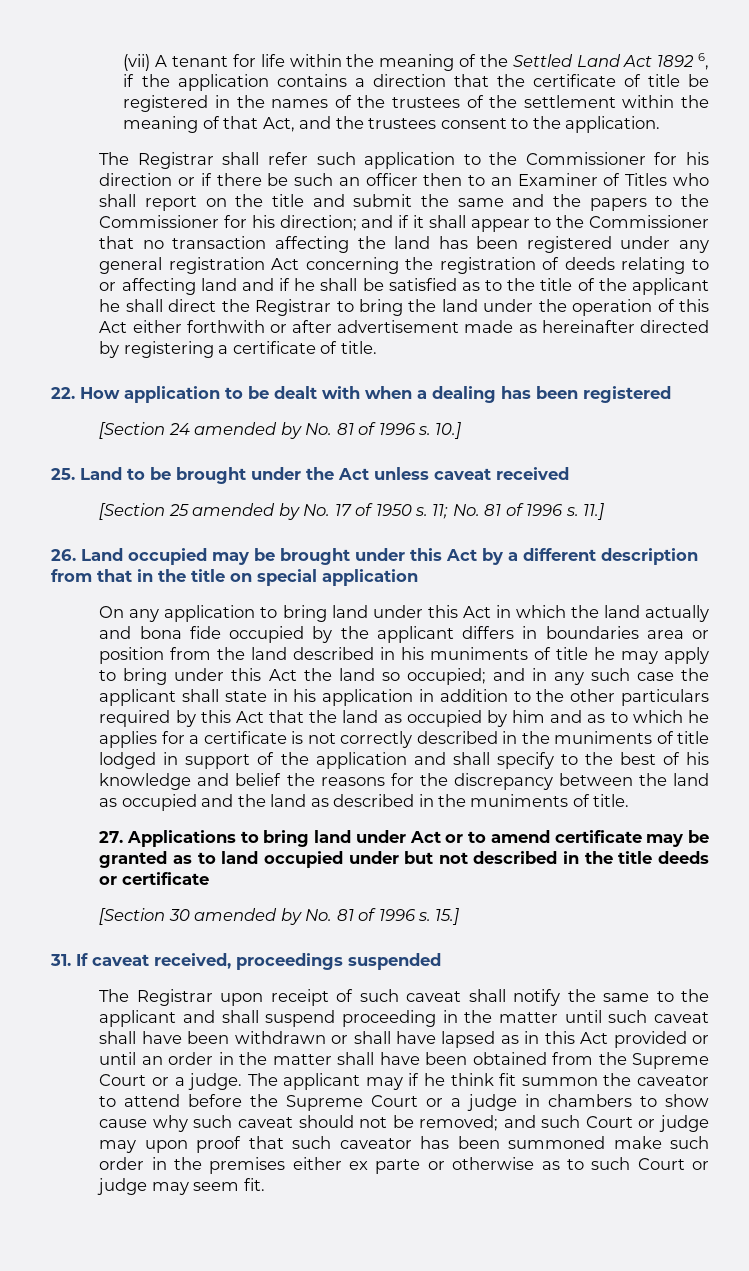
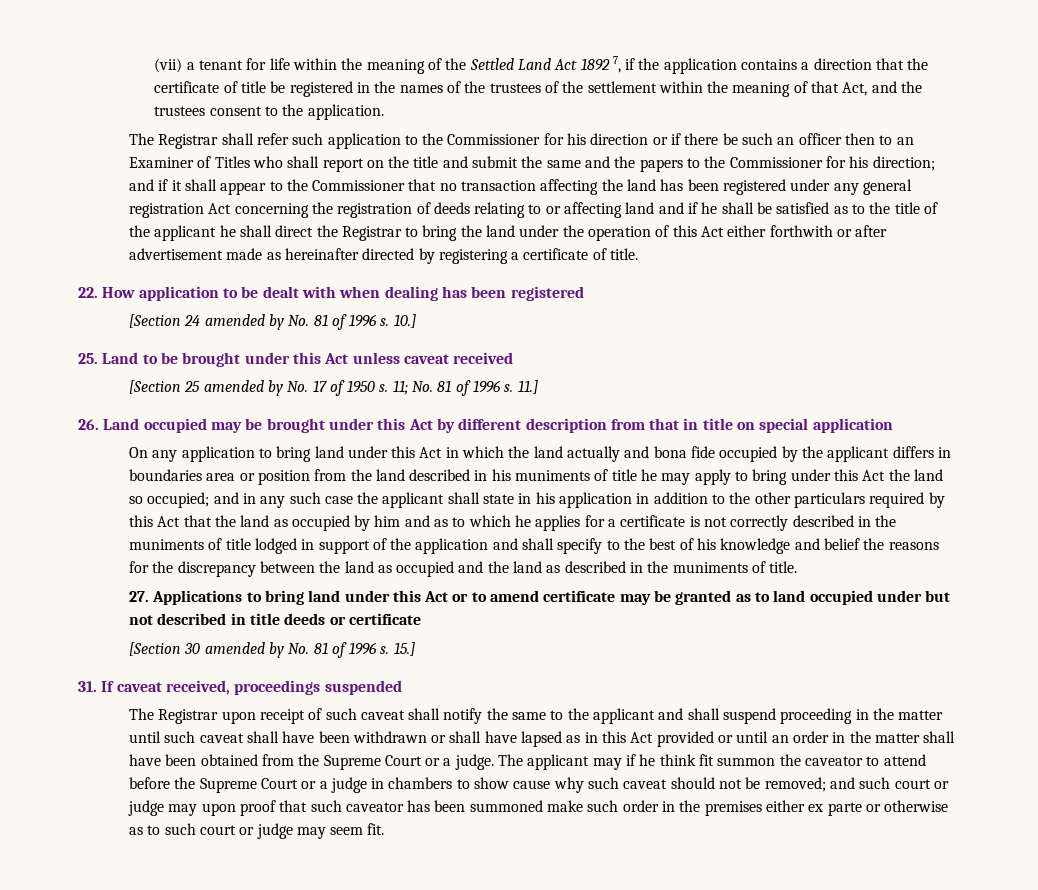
- (vii) A tenant for life within the meaning of the Settled Land Act 1892 6, if the application contains a direction that the certificate of title be registered in the names of the trustees of the settlement within the meaning of that Act, and the trustees consent to the application.
+ (vii) a tenant for life within the meaning of the Settled Land Act 1892 7, if the application contains a direction that the certificate of title be registered in the names of the trustees of the settlement within the meaning of that Act, and the trustees consent to the application.
- 22. How application to be dealt with when a dealing has been registered
+ 22. How application to be dealt with when dealing has been registered
- 25. Land to be brought under the Act unless caveat received
+ 25. Land to be brought under this Act unless caveat received
- 26. Land occupied may be brought under this Act by a different description from that in the title on special application
+ 26. Land occupied may be brought under this Act by different description from that in title on special application
- 27. Applications to bring land under Act or to amend certificate may be granted as to land occupied under but not described in the title deeds or certificate
+ 27. Applications to bring land under this Act or to amend certificate may be granted as to land occupied under but not described in title deeds or certificate
- and such Court or judge may upon proof that such caveator has been summoned make such order in the premises either ex parte or otherwise as to such Court or judge may seem fit.
+ and such court or judge may upon proof that such caveator has been summoned make such order in the premises either ex parte or otherwise as to such court or judge may seem fit.

